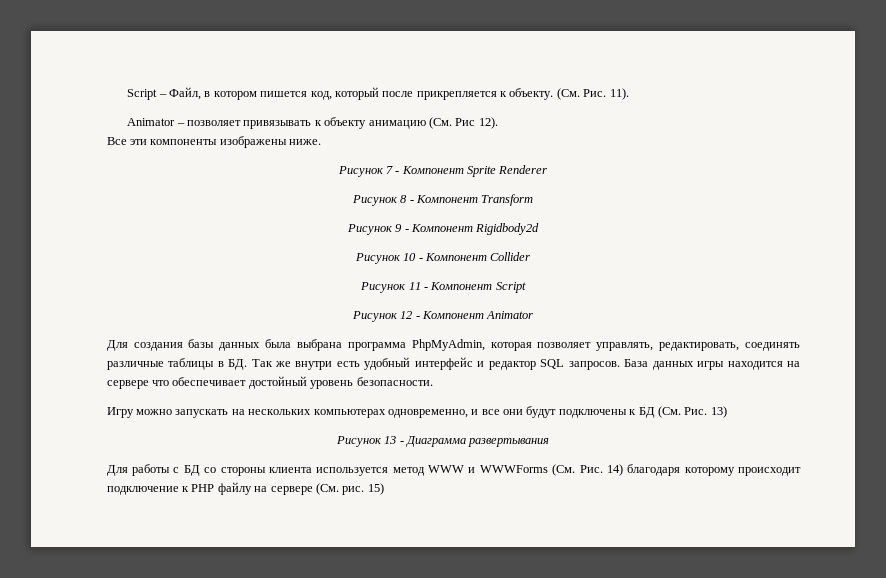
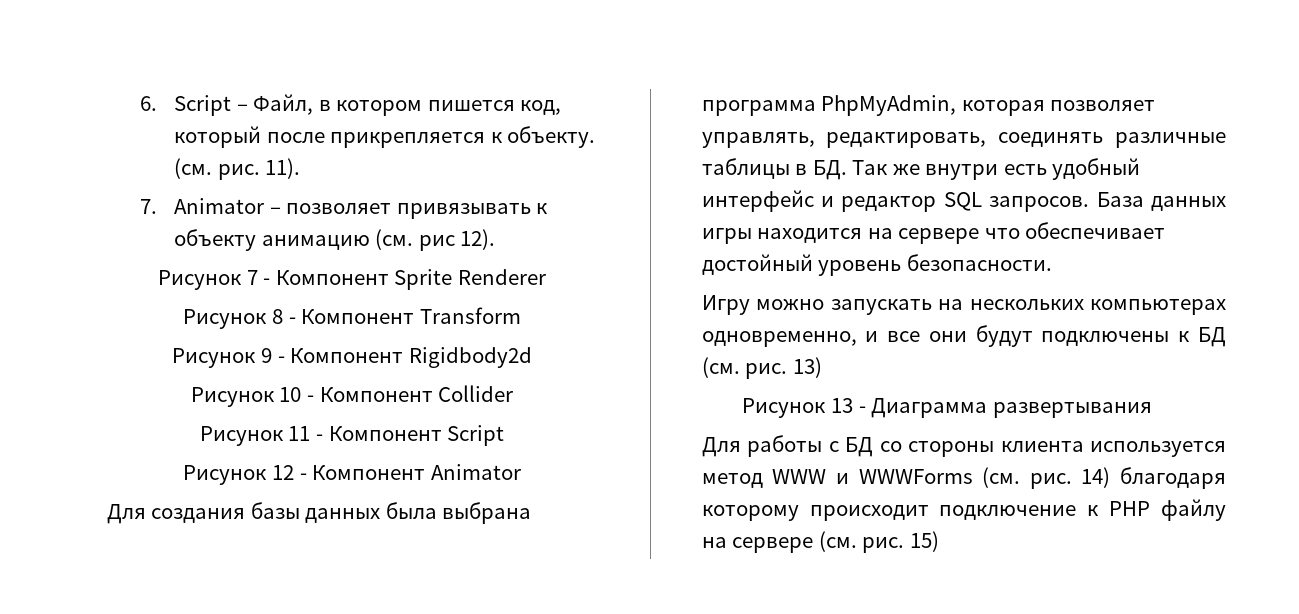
- Script – Файл, в котором пишется код, который после прикрепляется к объекту.
+ 6. Script – Файл, в котором пишется код, который после прикрепляется к объекту.
- (См. Рис. 11).
+ (см. рис. 11).
- Animator – позволяет привязывать к объекту анимацию (См. Рис 12).
+ 7. Animator – позволяет привязывать к объекту анимацию (см. рис 12).
- Все эти компоненты изображены ниже.
- Игру можно запускать на нескольких компьютерах одновременно, и все они будут подключены к БД (См. Рис. 13)
+ Игру можно запускать на нескольких компьютерах одновременно, и все они будут подключены к БД (см. рис. 13)
- Для работы с БД со стороны клиента используется метод WWW и WWWForms (См. Рис. 14) благодаря которому происходит подключение к PHP файлу на сервере (См. рис.
+ Для работы с БД со стороны клиента используется метод WWW и WWWForms (см. рис. 14) благодаря которому происходит подключение к PHP файлу на сервере (см. рис.

